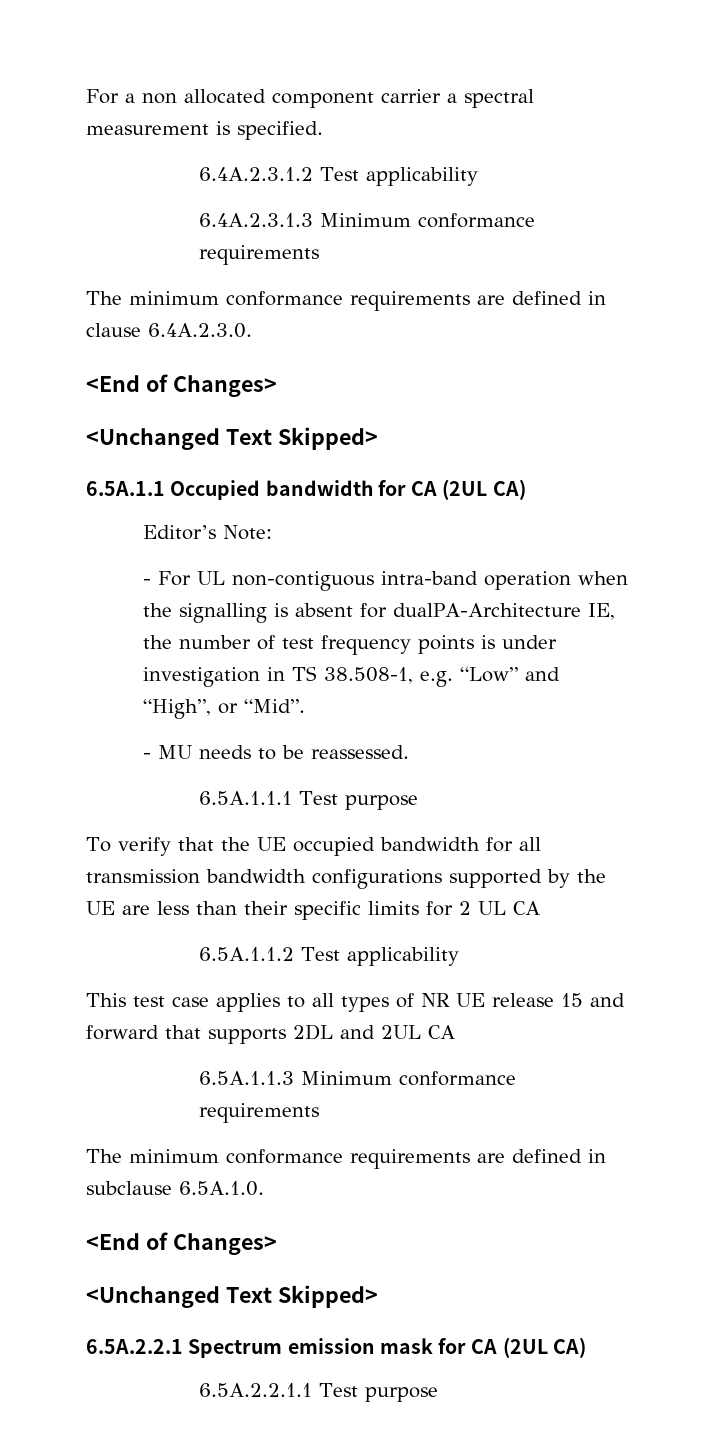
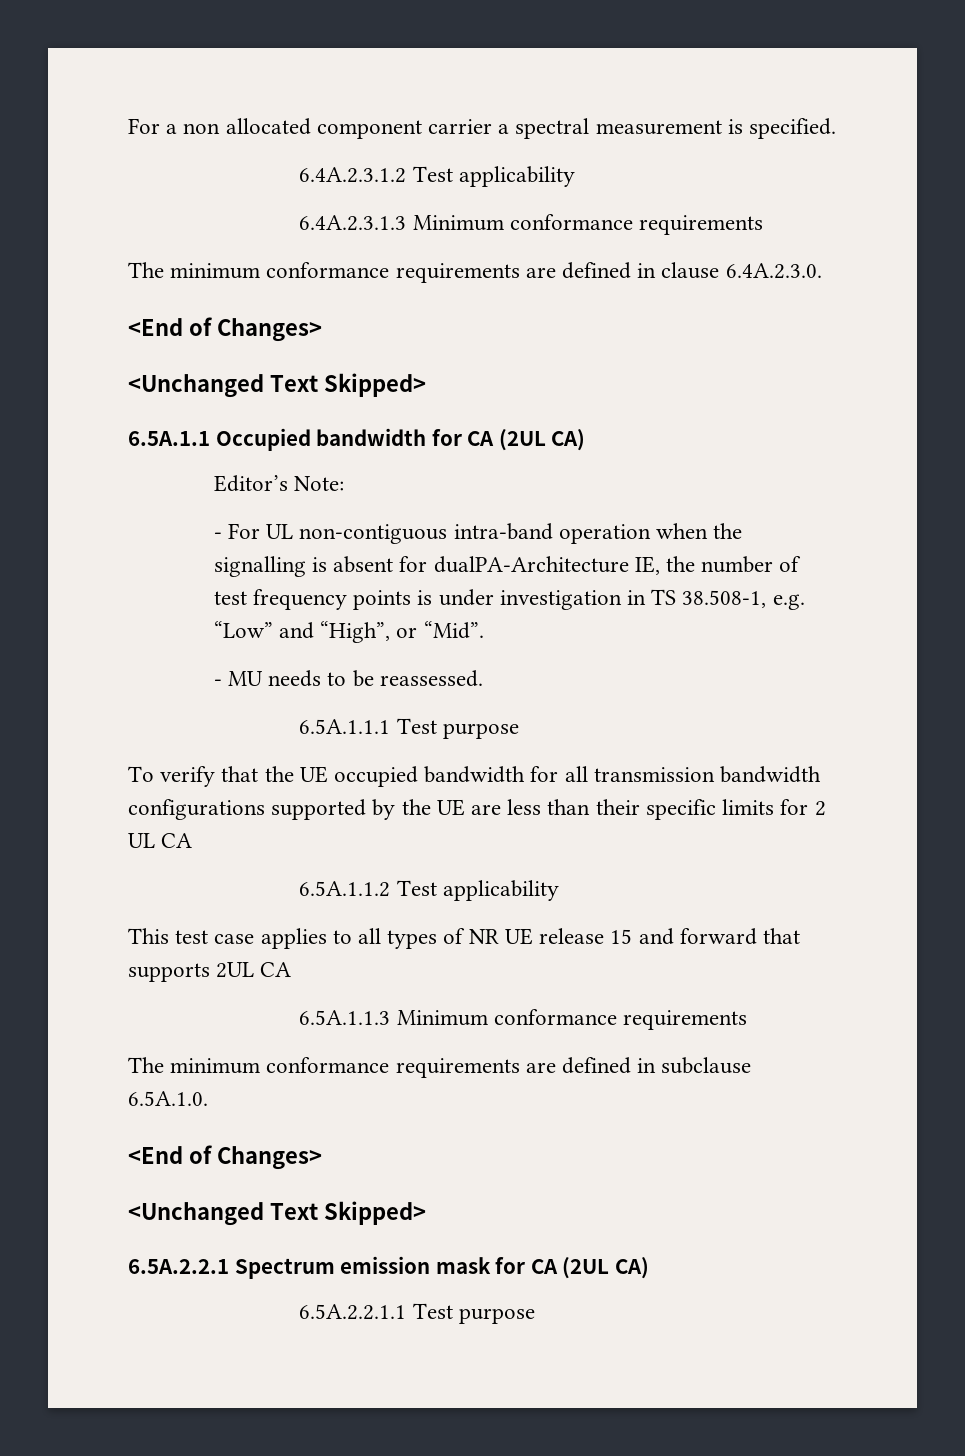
- This test case applies to all types of NR UE release 15 and forward that supports 2DL and 2UL CA
+ This test case applies to all types of NR UE release 15 and forward that supports 2UL CA

